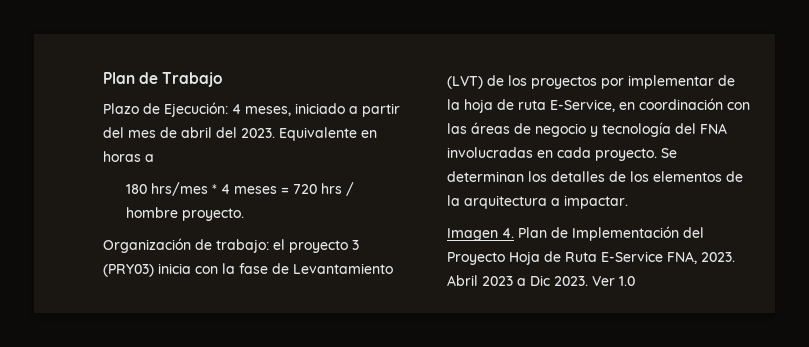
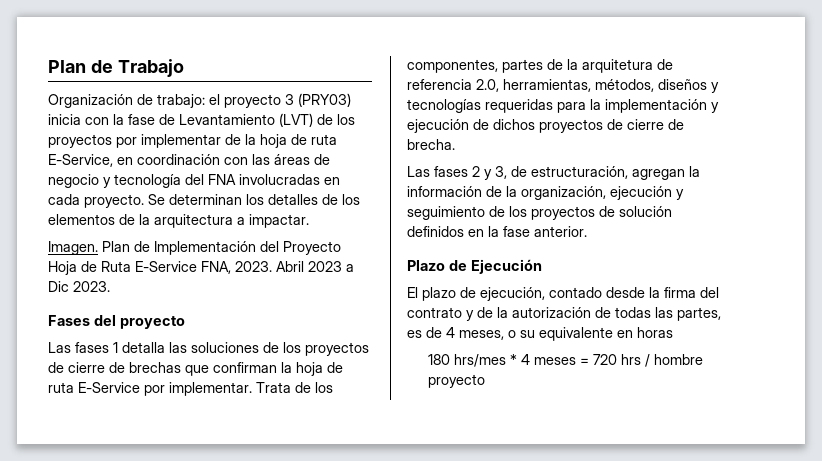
- Plazo de Ejecución: 4 meses, iniciado a partir del mes de abril del 2023. Equivalente en horas a
- 180 hrs/mes * 4 meses = 720 hrs / hombre proyecto.
- Imagen 4. Plan de Implementación del Proyecto Hoja de Ruta E-Service FNA, 2023.
+ Imagen. Plan de Implementación del Proyecto Hoja de Ruta E-Service FNA, 2023.
- Abril 2023 a Dic 2023. Ver 1.0
+ Abril 2023 a Dic 2023.
+ Fases del proyecto
+ Las fases 1 detalla las soluciones de los proyectos de cierre de brechas que confirman la hoja de ruta E-Service por implementar. Trata de los componentes, partes de la arquitetura de referencia 2.0, herramientas, métodos, diseños y tecnologías requeridas para la implementación y ejecución de dichos proyectos de cierre de brecha.
+ Las fases 2 y 3, de estructuración, agregan la información de la organización, ejecución y seguimiento de los proyectos de solución definidos en la fase anterior.
+ Plazo de Ejecución
+ El plazo de ejecución, contado desde la firma del contrato y de la autorización de todas las partes, es de 4 meses, o su equivalente en horas
+ 180 hrs/mes * 4 meses = 720 hrs / hombre proyecto

